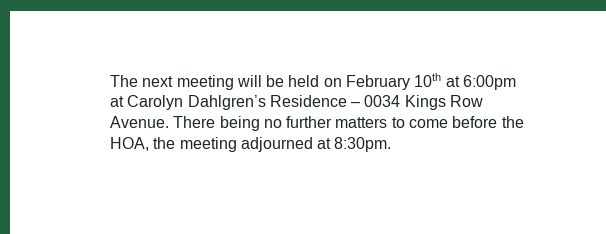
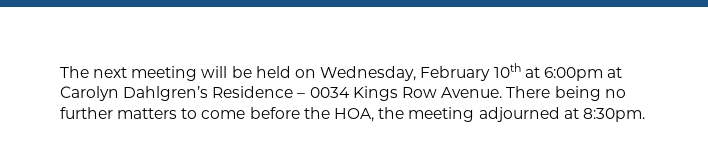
- The next meeting will be held on February 10th at 6:00pm at Carolyn Dahlgren’s Residence – 0034 Kings Row Avenue.
+ The next meeting will be held on Wednesday, February 10th at 6:00pm at Carolyn Dahlgren’s Residence – 0034 Kings Row Avenue.

